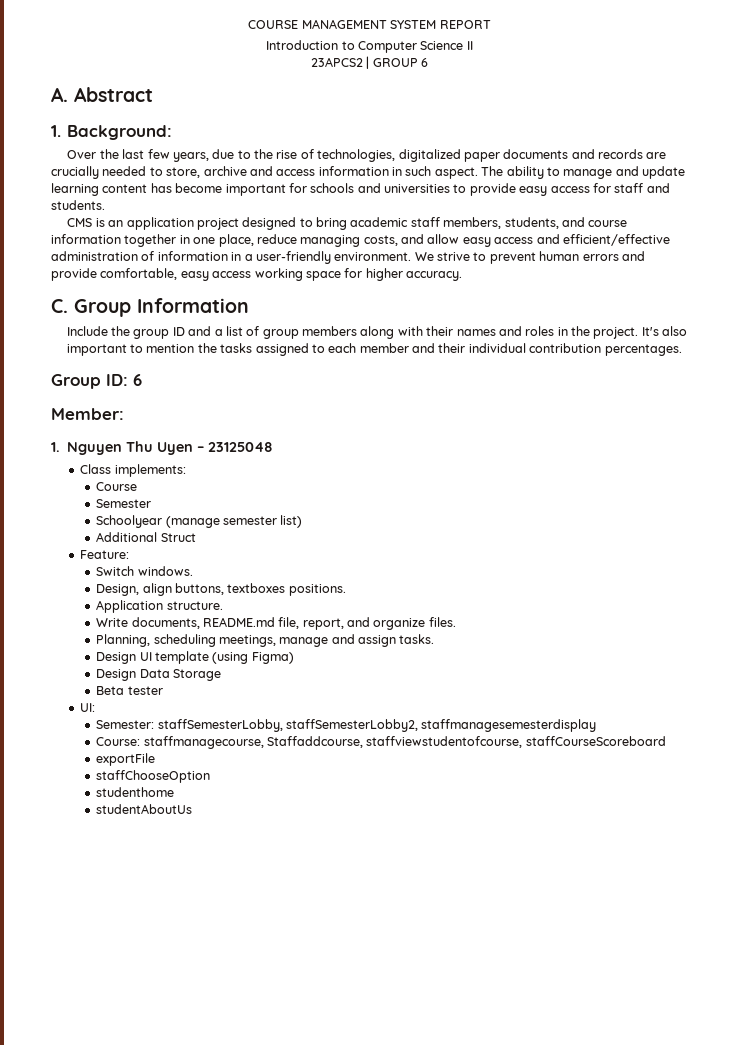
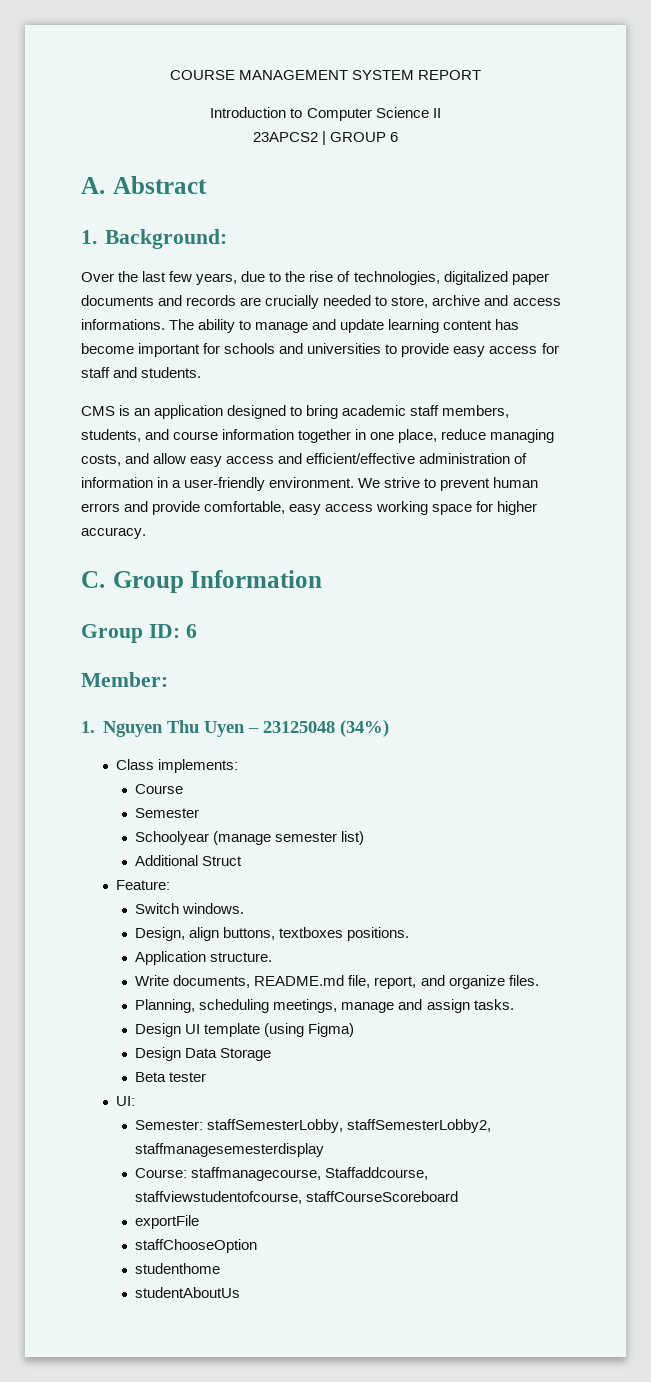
- Over the last few years, due to the rise of technologies, digitalized paper documents and records are crucially needed to store, archive and access information in such aspect.
+ Over the last few years, due to the rise of technologies, digitalized paper documents and records are crucially needed to store, archive and access informations.
- CMS is an application project designed to bring academic staff members, students, and course information together in one place, reduce managing costs, and allow easy access and efficient/effective administration of information in a user-friendly environment.
+ CMS is an application designed to bring academic staff members, students, and course information together in one place, reduce managing costs, and allow easy access and efficient/effective administration of information in a user-friendly environment.
- Include the group ID and a list of group members along with their names and roles in the project. It's also important to mention the tasks assigned to each member and their individual contribution percentages.
- 1. Nguyen Thu Uyen – 23125048
+ 1. Nguyen Thu Uyen – 23125048 (34%)

